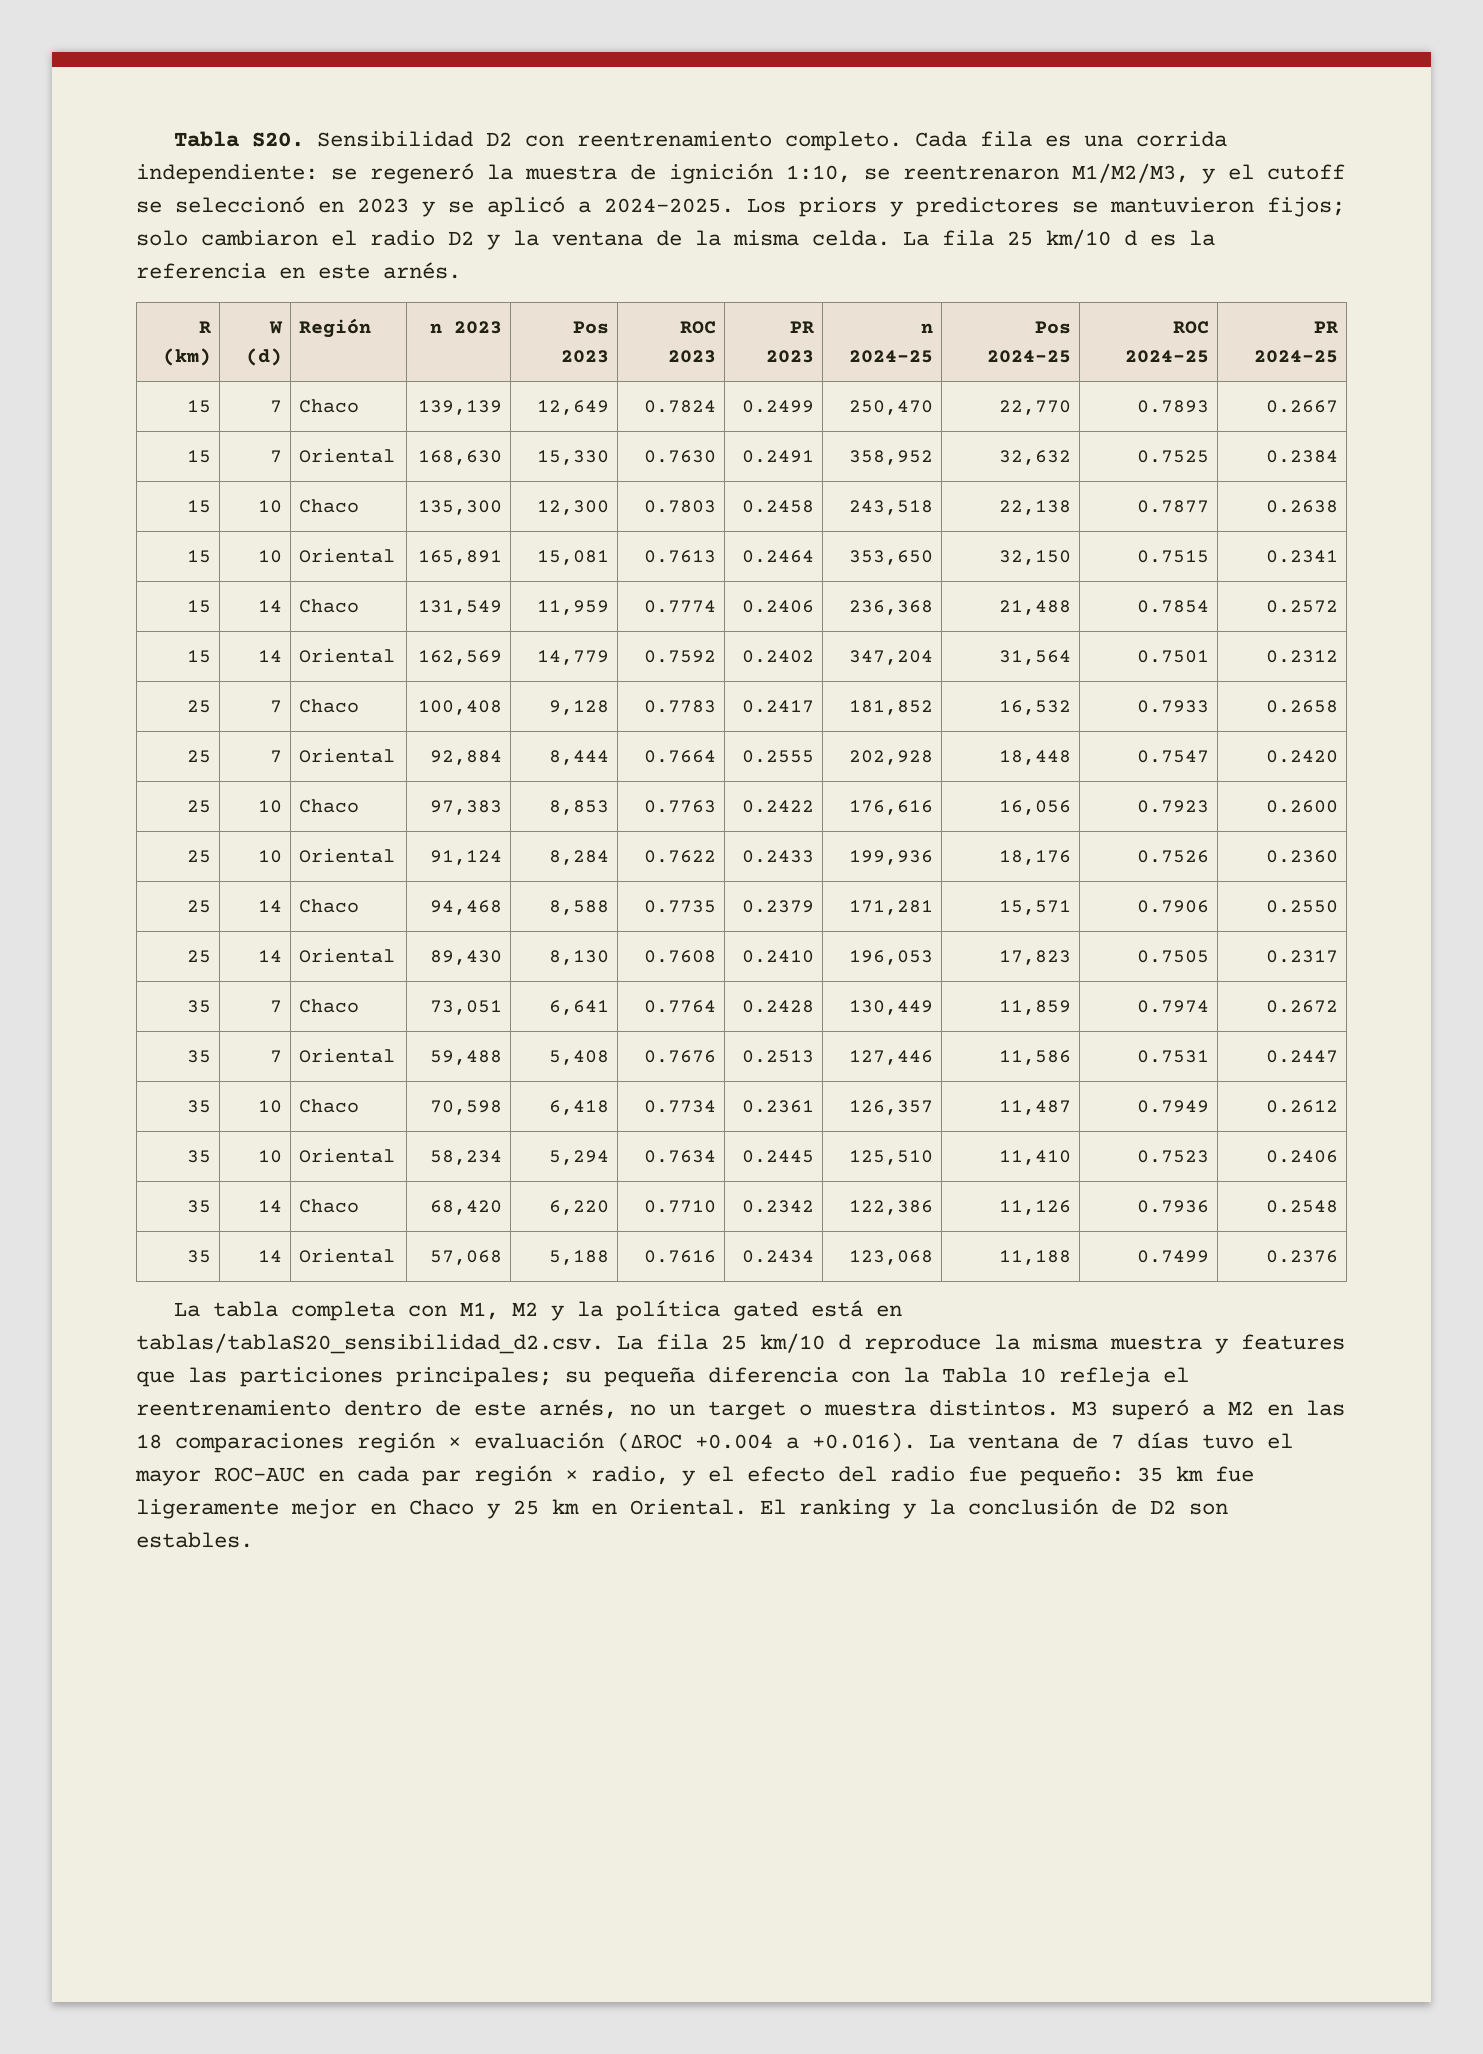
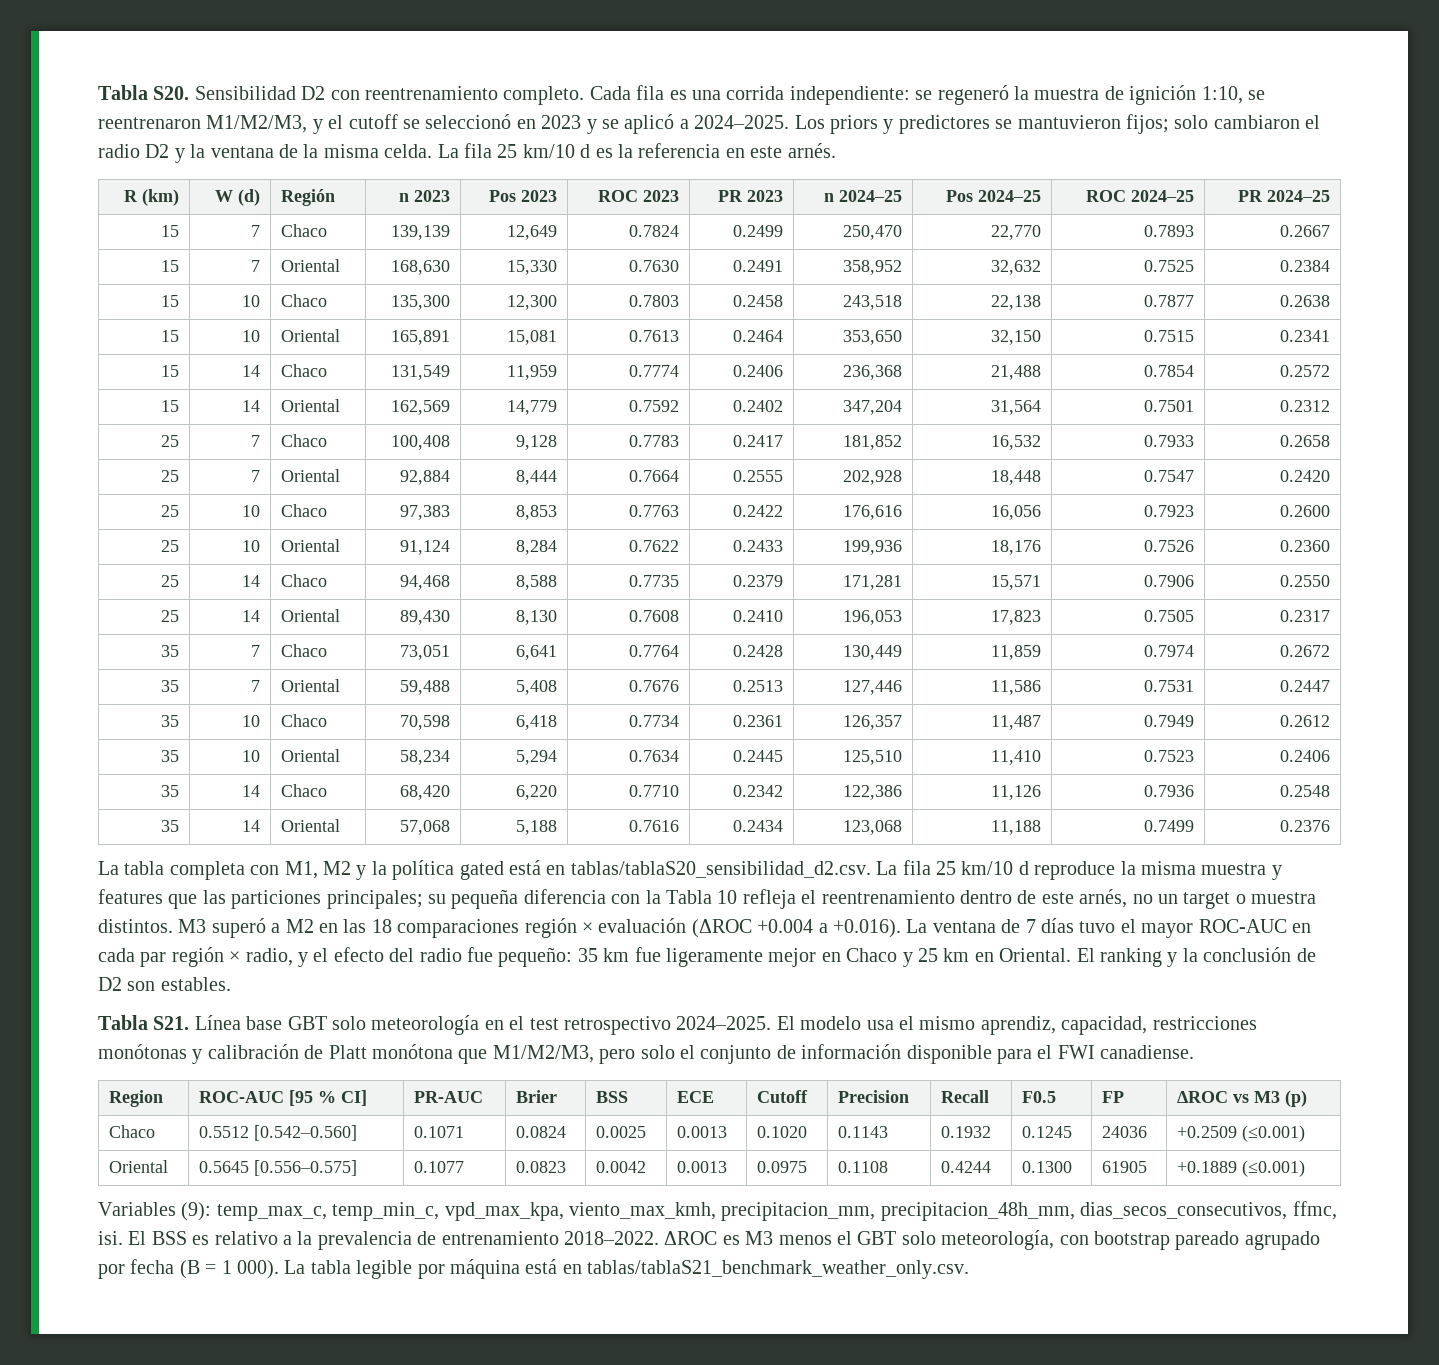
+ Tabla S21. Línea base GBT solo meteorología en el test retrospectivo 2024–2025. El modelo usa el mismo aprendiz, capacidad, restricciones monótonas y calibración de Platt monótona que M1/M2/M3, pero solo el conjunto de información disponible para el FWI canadiense.
+ Region | ROC-AUC [95 % CI] | PR-AUC | Brier | BSS | ECE | Cutoff | Precision | Recall | F0.5 | FP | ΔROC vs M3 (p)
+ Chaco | 0.5512 [0.542–0.560] | 0.1071 | 0.0824 | 0.0025 | 0.0013 | 0.1020 | 0.1143 | 0.1932 | 0.1245 | 24036 | +0.2509 (≤0.001)
+ Oriental | 0.5645 [0.556–0.575] | 0.1077 | 0.0823 | 0.0042 | 0.0013 | 0.0975 | 0.1108 | 0.4244 | 0.1300 | 61905 | +0.1889 (≤0.001)
+ Variables (9): temp_max_c, temp_min_c, vpd_max_kpa, viento_max_kmh, precipitacion_mm, precipitacion_48h_mm, dias_secos_consecutivos, ffmc, isi. El BSS es relativo a la prevalencia de entrenamiento 2018–2022. ΔROC es M3 menos el GBT solo meteorología, con bootstrap pareado agrupado por fecha (B = 1 000). La tabla legible por máquina está en tablas/tablaS21_benchmark_weather_only.csv.

